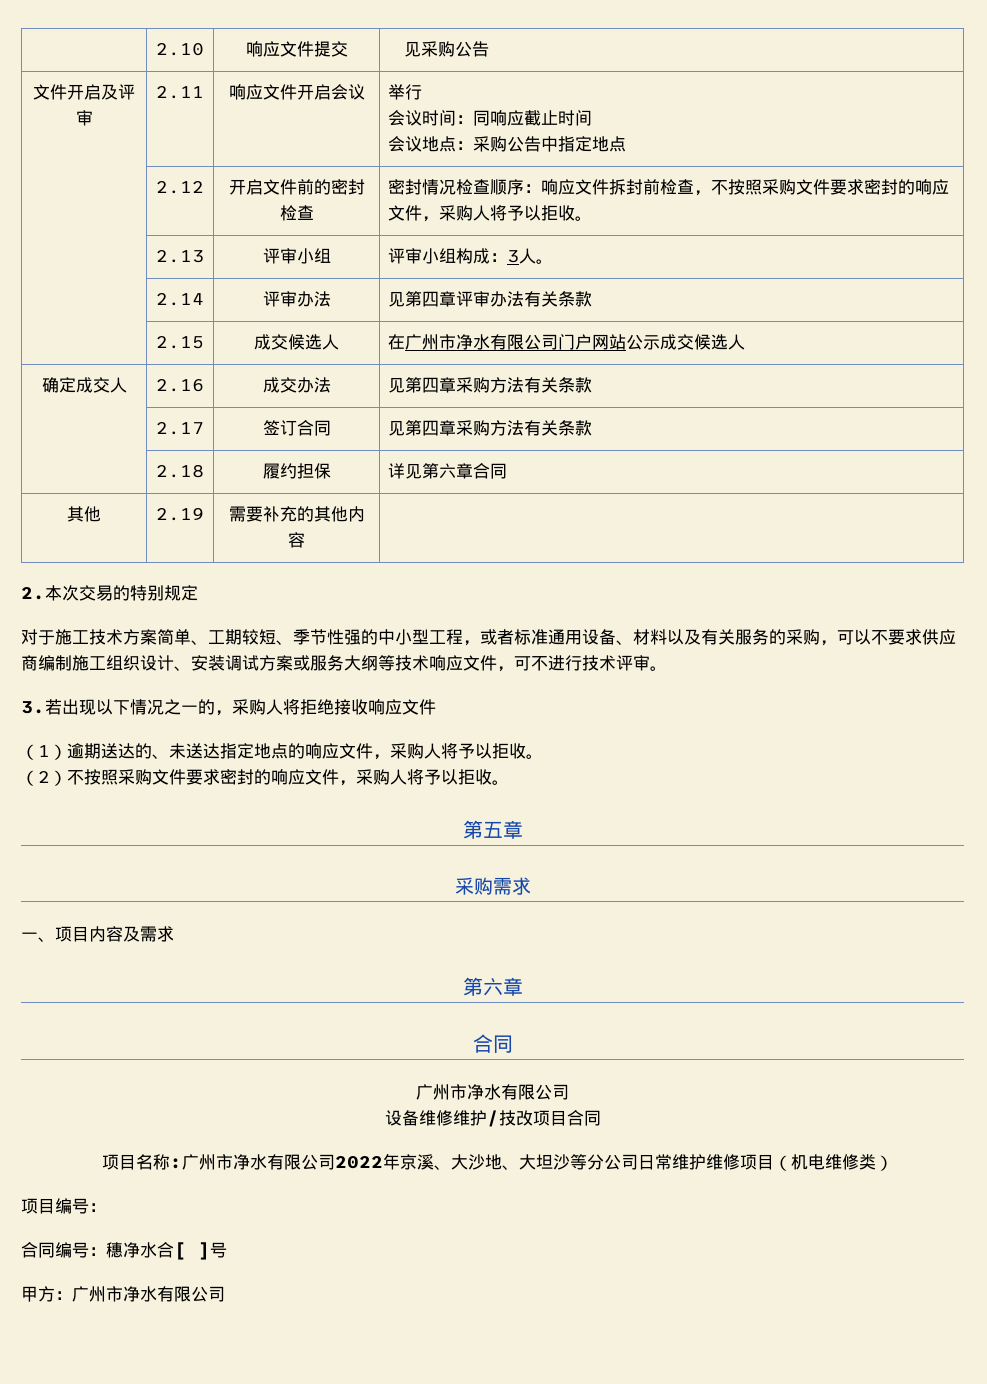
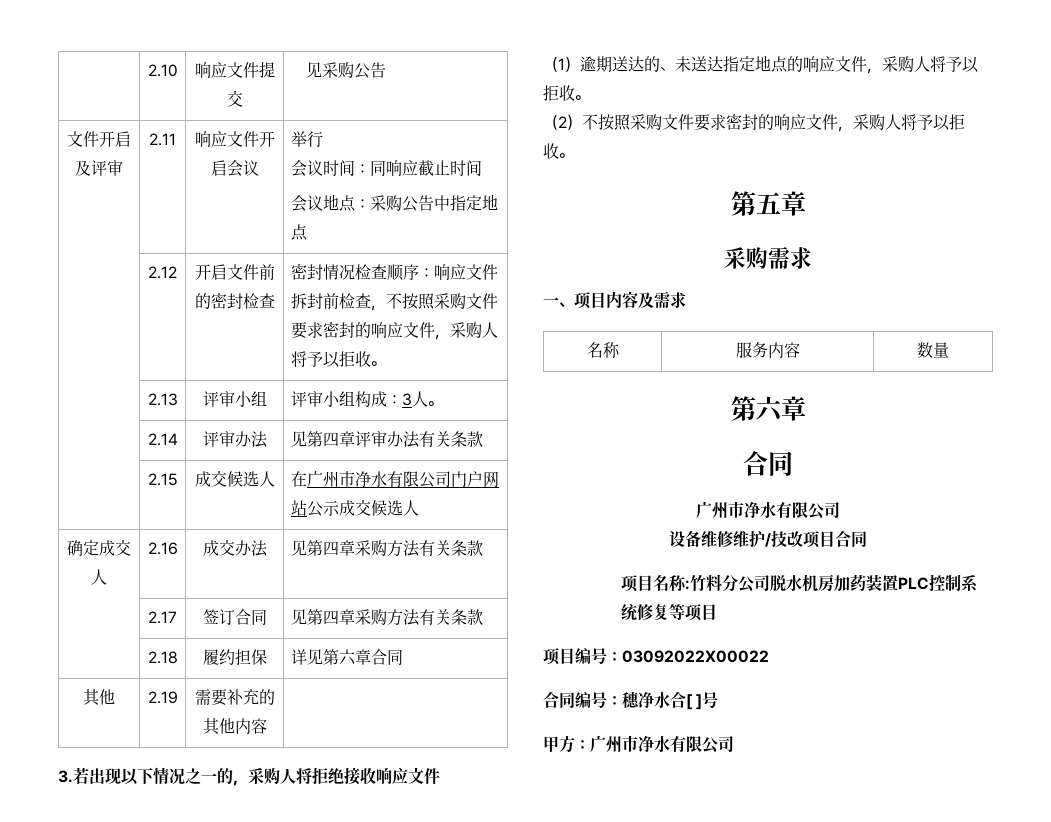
- 2.本次交易的特别规定
- 对于施工技术方案简单、工期较短、季节性强的中小型工程，或者标准通用设备、材料以及有关服务的采购，可以不要求供应商编制施工组织设计、安装调试方案或服务大纲等技术响应文件，可不进行技术评审。
+ 名称 | 服务内容 | 数量
- 项目名称:广州市净水有限公司2022年京溪、大沙地、大坦沙等分公司日常维护维修项目（机电维修类）
+ 项目名称:竹料分公司脱水机房加药装置PLC控制系统修复等项目
- 项目编号：
+ 项目编号：03092022X00022

